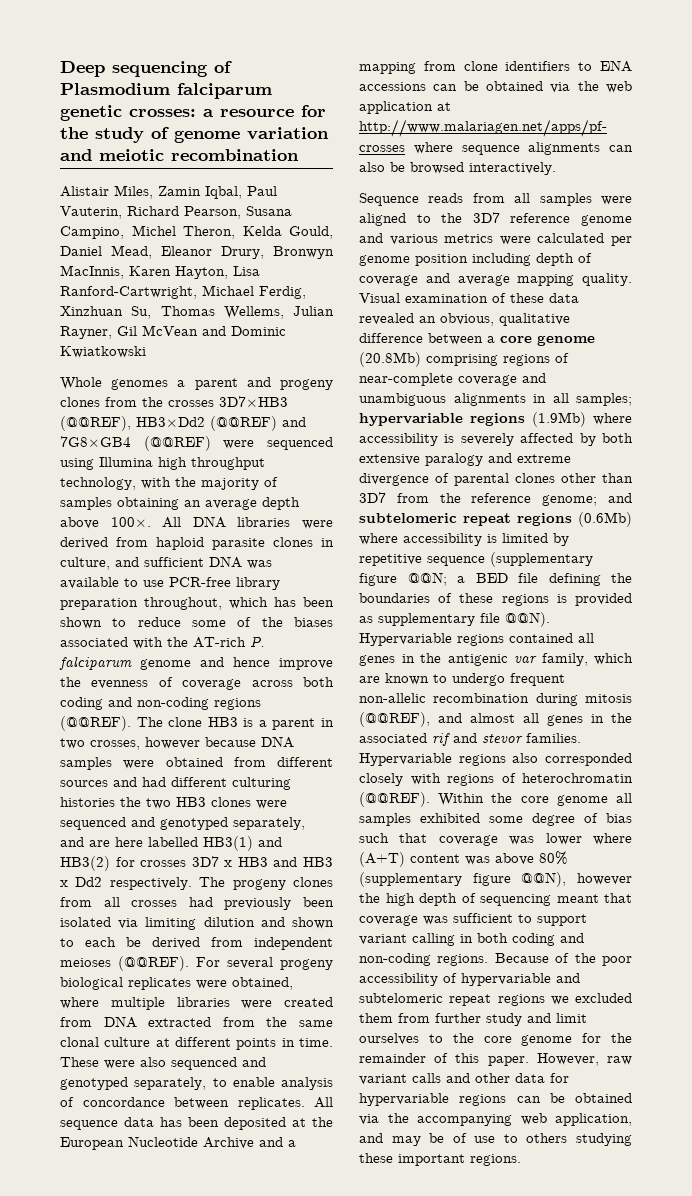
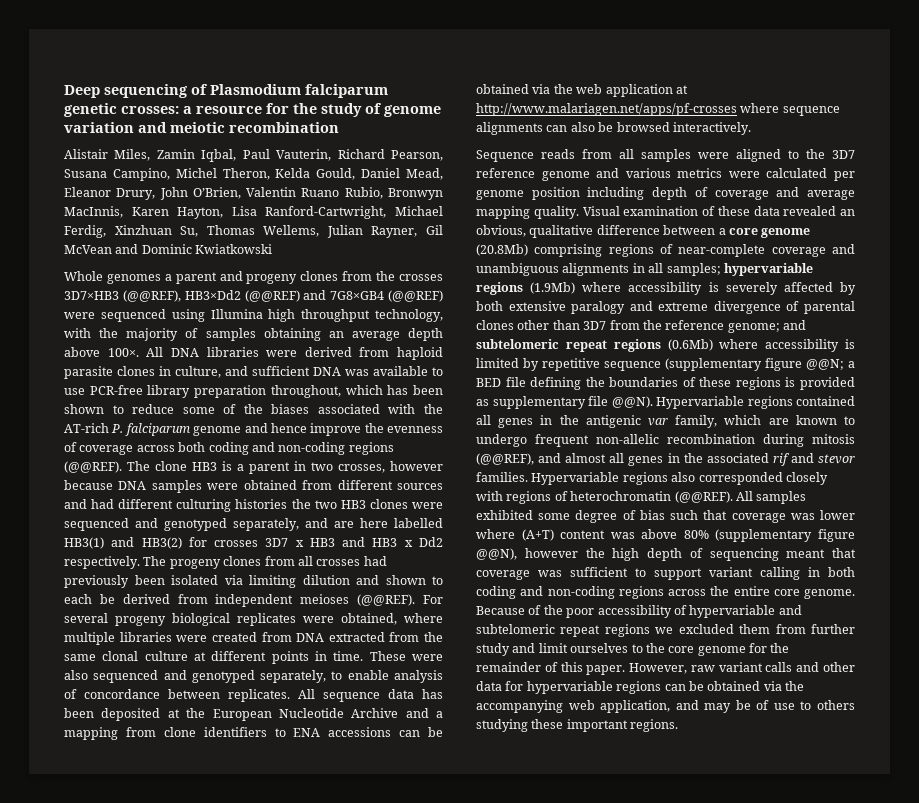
- Alistair Miles, Zamin Iqbal, Paul Vauterin, Richard Pearson, Susana Campino, Michel Theron, Kelda Gould, Daniel Mead, Eleanor Drury, Bronwyn MacInnis, Karen Hayton, Lisa Ranford-Cartwright, Michael Ferdig, Xinzhuan Su, Thomas Wellems, Julian Rayner, Gil McVean and Dominic Kwiatkowski
+ Alistair Miles, Zamin Iqbal, Paul Vauterin, Richard Pearson, Susana Campino, Michel Theron, Kelda Gould, Daniel Mead, Eleanor Drury, John O’Brien, Valentin Ruano Rubio, Bronwyn MacInnis, Karen Hayton, Lisa Ranford-Cartwright, Michael Ferdig, Xinzhuan Su, Thomas Wellems, Julian Rayner, Gil McVean and Dominic Kwiatkowski
- Within the core genome all samples exhibited some degree of bias such that coverage was lower where (A+T) content was above 80% (supplementary figure @@N), however the high depth of sequencing meant that coverage was sufficient to support variant calling in both coding and non-coding regions.
+ All samples exhibited some degree of bias such that coverage was lower where (A+T) content was above 80% (supplementary figure @@N), however the high depth of sequencing meant that coverage was sufficient to support variant calling in both coding and non-coding regions across the entire core genome.

